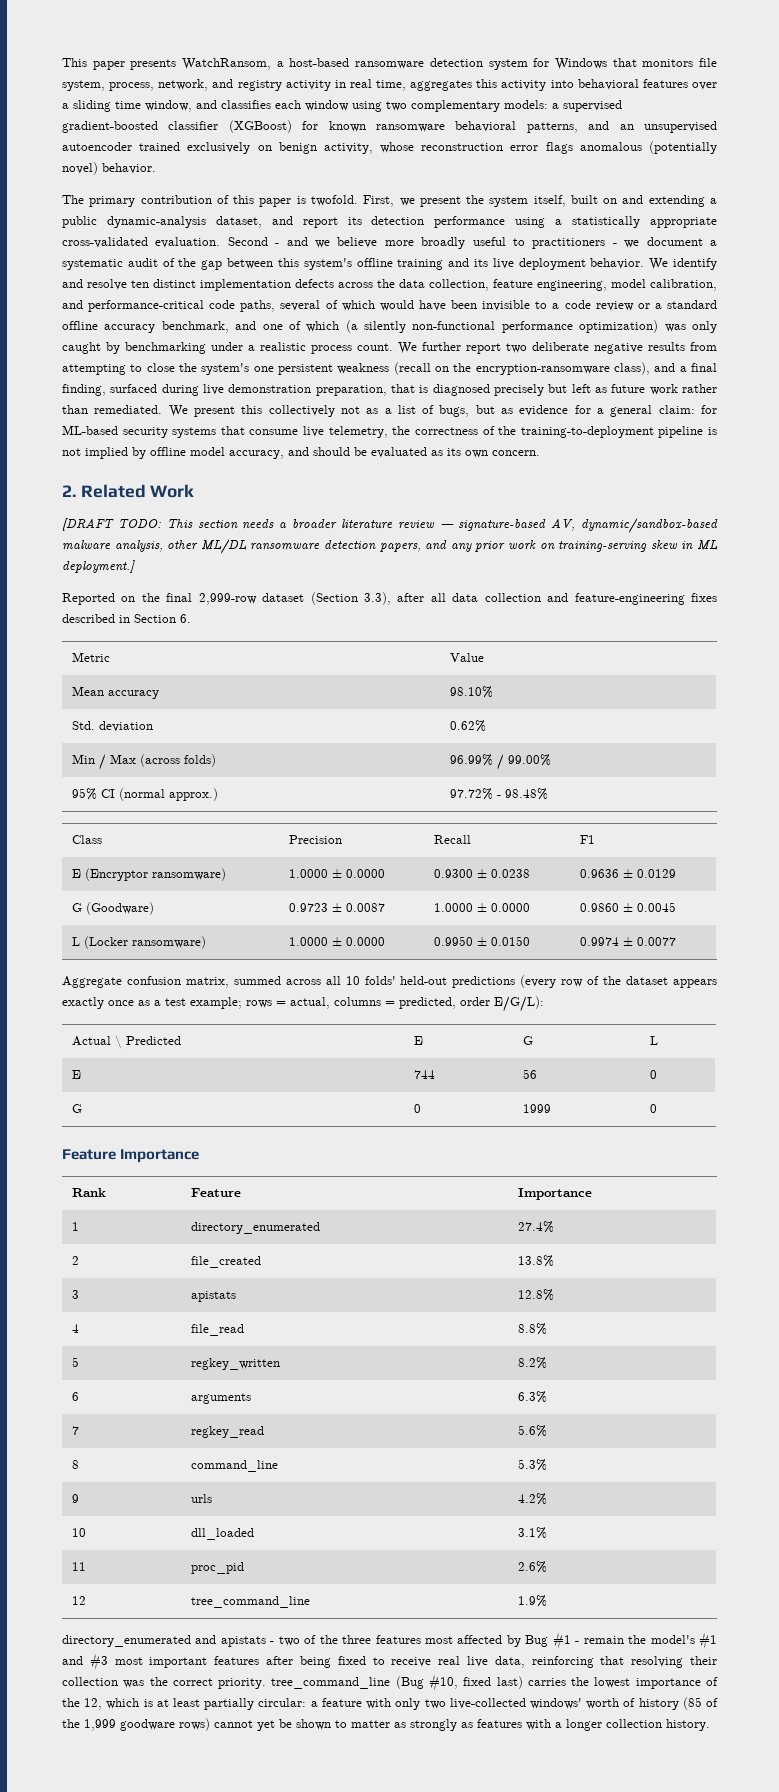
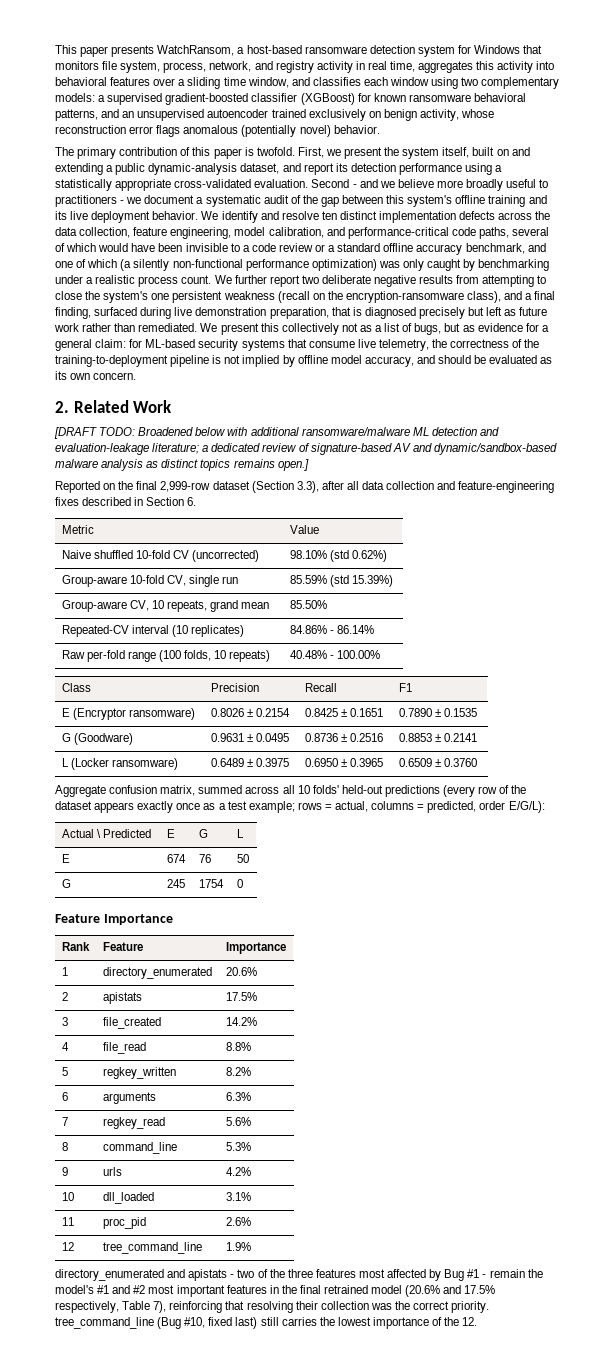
- [DRAFT TODO: This section needs a broader literature review — signature-based AV, dynamic/sandbox-based malware analysis, other ML/DL ransomware detection papers, and any prior work on training-serving skew in ML deployment.]
+ [DRAFT TODO: Broadened below with additional ransomware/malware ML detection and evaluation-leakage literature; a dedicated review of signature-based AV and dynamic/sandbox-based malware analysis as distinct topics remains open.]
- Mean accuracy | 98.10%
- Std. deviation | 0.62%
- Min / Max (across folds) | 96.99% / 99.00%
- 95% CI (normal approx.) | 97.72% - 98.48%
+ Naive shuffled 10-fold CV (uncorrected) | 98.10% (std 0.62%)
+ Group-aware 10-fold CV, single run | 85.59% (std 15.39%)
+ Group-aware CV, 10 repeats, grand mean | 85.50%
+ Repeated-CV interval (10 replicates) | 84.86% - 86.14%
+ Raw per-fold range (100 folds, 10 repeats) | 40.48% - 100.00%
- E (Encryptor ransomware) | 1.0000 ± 0.0000 | 0.9300 ± 0.0238 | 0.9636 ± 0.0129
- G (Goodware) | 0.9723 ± 0.0087 | 1.0000 ± 0.0000 | 0.9860 ± 0.0045
- L (Locker ransomware) | 1.0000 ± 0.0000 | 0.9950 ± 0.0150 | 0.9974 ± 0.0077
+ E (Encryptor ransomware) | 0.8026 ± 0.2154 | 0.8425 ± 0.1651 | 0.7890 ± 0.1535
+ G (Goodware) | 0.9631 ± 0.0495 | 0.8736 ± 0.2516 | 0.8853 ± 0.2141
+ L (Locker ransomware) | 0.6489 ± 0.3975 | 0.6950 ± 0.3965 | 0.6509 ± 0.3760
- E | 744 | 56 | 0
- G | 0 | 1999 | 0
+ E | 674 | 76 | 50
+ G | 245 | 1754 | 0
- 1 | directory_enumerated | 27.4%
+ 1 | directory_enumerated | 20.6%
- 2 | file_created | 13.8%
+ 2 | apistats | 17.5%
- 3 | apistats | 12.8%
+ 3 | file_created | 14.2%
- directory_enumerated and apistats - two of the three features most affected by Bug #1 - remain the model's #1 and #3 most important features after being fixed to receive real live data, reinforcing that resolving their collection was the correct priority. tree_command_line (Bug #10, fixed last) carries the lowest importance of the 12, which is at least partially circular: a feature with only two live-collected windows' worth of history (85 of the 1,999 goodware rows) cannot yet be shown to matter as strongly as features with a longer collection history.
+ directory_enumerated and apistats - two of the three features most affected by Bug #1 - remain the model's #1 and #2 most important features in the final retrained model (20.6% and 17.5% respectively, Table 7), reinforcing that resolving their collection was the correct priority. tree_command_line (Bug #10, fixed last) still carries the lowest importance of the 12.

